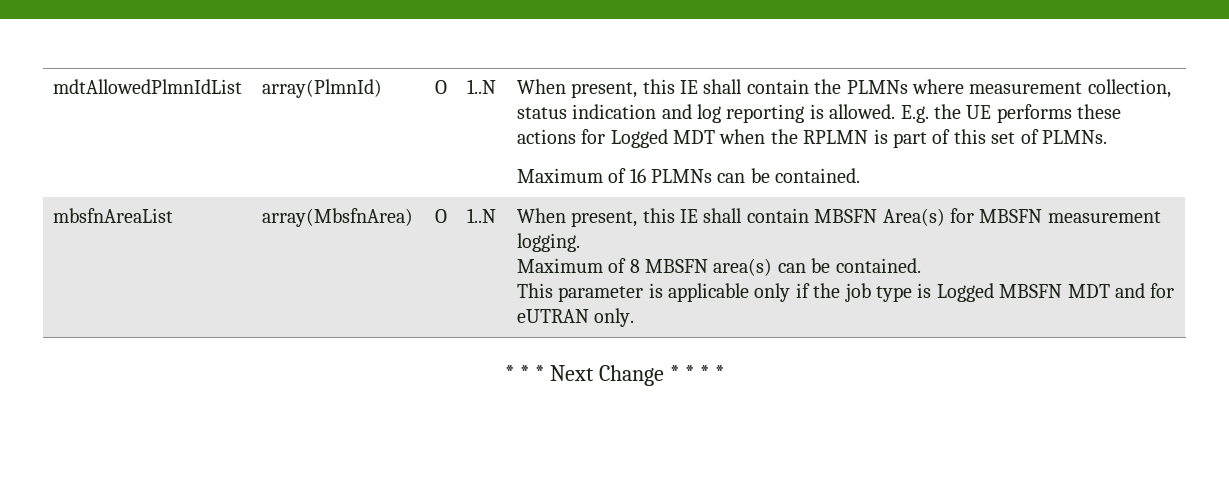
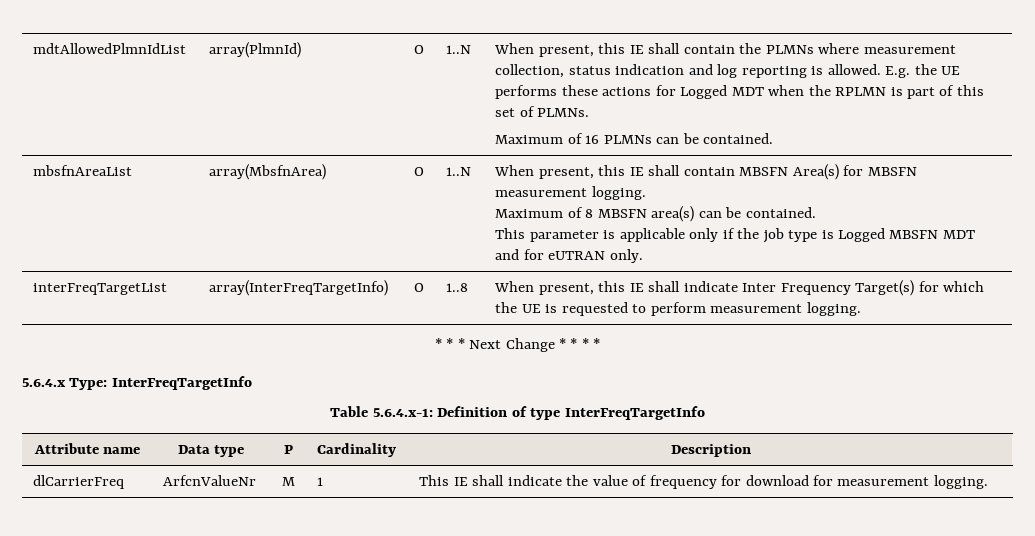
+ interFreqTargetList | array(InterFreqTargetInfo) | O | 1..8 | When present, this IE shall indicate Inter Frequency Target(s) for which the UE is requested to perform measurement logging.
+ 5.6.4.x Type: InterFreqTargetInfo
+ Table 5.6.4.x-1: Definition of type InterFreqTargetInfo
+ Attribute name | Data type | P | Cardinality | Description
+ dlCarrierFreq | ArfcnValueNr | M | 1 | This IE shall indicate the value of frequency for download for measurement logging.

